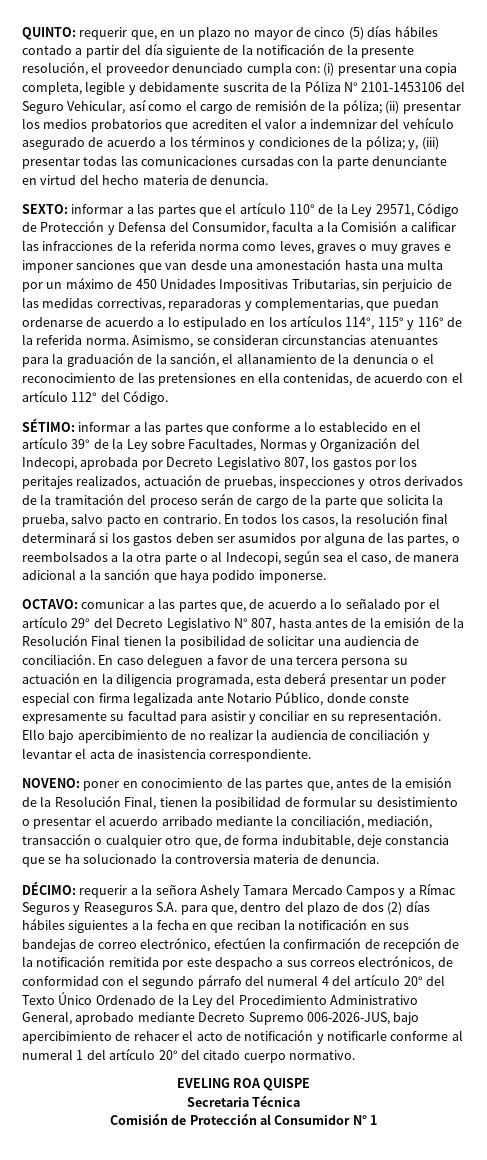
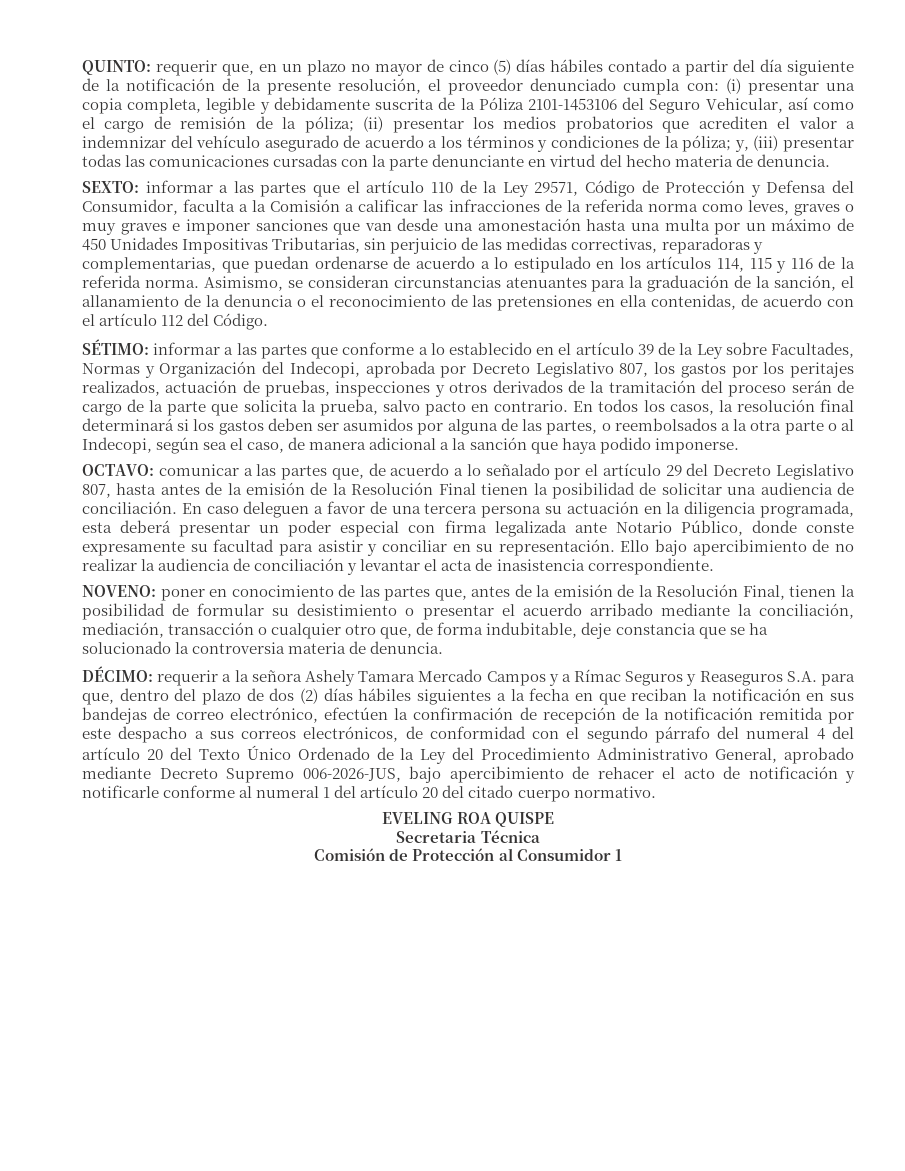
- (i) presentar una copia completa, legible y debidamente suscrita de la Póliza N° 2101-1453106 del Seguro Vehicular, así como el cargo de remisión de la póliza;
+ (i) presentar una copia completa, legible y debidamente suscrita de la Póliza 2101-1453106 del Seguro Vehicular, así como el cargo de remisión de la póliza;
- informar a las partes que el artículo 110° de la Ley 29571, Código de Protección y Defensa del Consumidor, faculta a la Comisión a calificar las infracciones de la referida norma como leves, graves o muy graves e imponer sanciones que van desde una amonestación hasta una multa por un máximo de 450 Unidades Impositivas Tributarias, sin perjuicio de las medidas correctivas, reparadoras y complementarias, que puedan ordenarse de acuerdo a lo estipulado en los artículos 114°, 115° y 116° de la referida norma.
+ informar a las partes que el artículo 110 de la Ley 29571, Código de Protección y Defensa del Consumidor, faculta a la Comisión a calificar las infracciones de la referida norma como leves, graves o muy graves e imponer sanciones que van desde una amonestación hasta una multa por un máximo de 450 Unidades Impositivas Tributarias, sin perjuicio de las medidas correctivas, reparadoras y complementarias, que puedan ordenarse de acuerdo a lo estipulado en los artículos 114, 115 y 116 de la referida norma.
- Asimismo, se consideran circunstancias atenuantes para la graduación de la sanción, el allanamiento de la denuncia o el reconocimiento de las pretensiones en ella contenidas, de acuerdo con el artículo 112° del Código.
+ Asimismo, se consideran circunstancias atenuantes para la graduación de la sanción, el allanamiento de la denuncia o el reconocimiento de las pretensiones en ella contenidas, de acuerdo con el artículo 112 del Código.
- SÉTIMO: informar a las partes que conforme a lo establecido en el artículo 39° de la Ley sobre Facultades, Normas y Organización del Indecopi, aprobada por Decreto Legislativo 807, los gastos por los peritajes realizados, actuación de pruebas, inspecciones y otros derivados de la tramitación del proceso serán de cargo de la parte que solicita la prueba, salvo pacto en contrario.
+ SÉTIMO: informar a las partes que conforme a lo establecido en el artículo 39 de la Ley sobre Facultades, Normas y Organización del Indecopi, aprobada por Decreto Legislativo 807, los gastos por los peritajes realizados, actuación de pruebas, inspecciones y otros derivados de la tramitación del proceso serán de cargo de la parte que solicita la prueba, salvo pacto en contrario.
- OCTAVO: comunicar a las partes que, de acuerdo a lo señalado por el artículo 29° del Decreto Legislativo N° 807, hasta antes de la emisión de la Resolución Final tienen la posibilidad de solicitar una audiencia de conciliación.
+ OCTAVO: comunicar a las partes que, de acuerdo a lo señalado por el artículo 29 del Decreto Legislativo 807, hasta antes de la emisión de la Resolución Final tienen la posibilidad de solicitar una audiencia de conciliación.
- requerir a la señora Ashely Tamara Mercado Campos y a Rímac Seguros y Reaseguros S.A. para que, dentro del plazo de dos (2) días hábiles siguientes a la fecha en que reciban la notificación en sus bandejas de correo electrónico, efectúen la confirmación de recepción de la notificación remitida por este despacho a sus correos electrónicos, de conformidad con el segundo párrafo del numeral 4 del artículo 20° del Texto Único Ordenado de la Ley del Procedimiento Administrativo General, aprobado mediante Decreto Supremo 006-2026-JUS, bajo apercibimiento de rehacer el acto de notificación y notificarle conforme al numeral 1 del artículo 20° del citado cuerpo normativo.
+ requerir a la señora Ashely Tamara Mercado Campos y a Rímac Seguros y Reaseguros S.A. para que, dentro del plazo de dos (2) días hábiles siguientes a la fecha en que reciban la notificación en sus bandejas de correo electrónico, efectúen la confirmación de recepción de la notificación remitida por este despacho a sus correos electrónicos, de conformidad con el segundo párrafo del numeral 4 del artículo 20 del Texto Único Ordenado de la Ley del Procedimiento Administrativo General, aprobado mediante Decreto Supremo 006-2026-JUS, bajo apercibimiento de rehacer el acto de notificación y notificarle conforme al numeral 1 del artículo 20 del citado cuerpo normativo.
- Comisión de Protección al Consumidor N° 1
+ Comisión de Protección al Consumidor 1

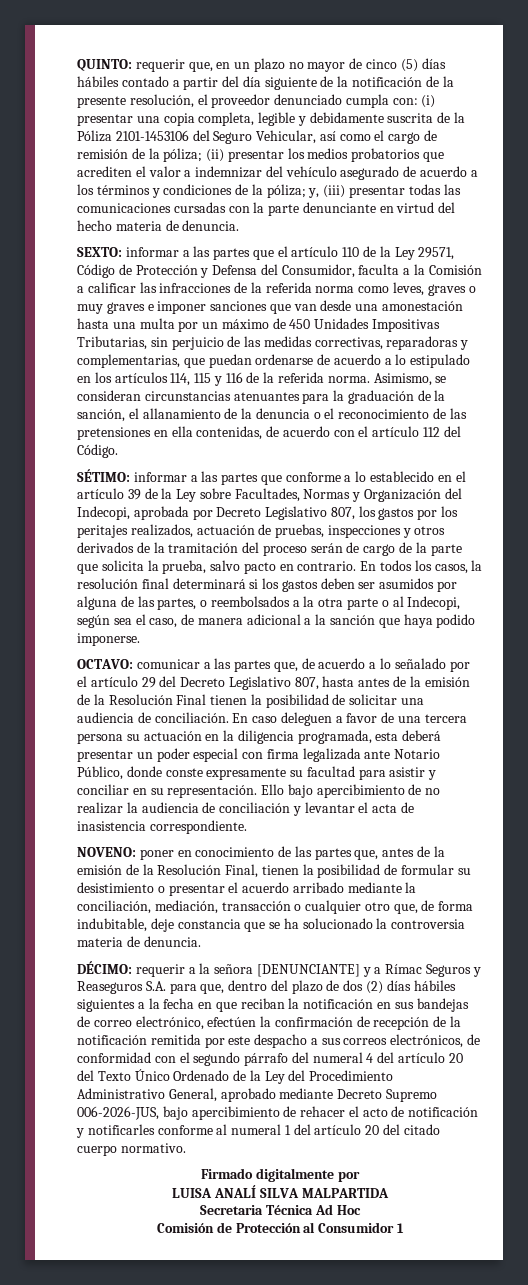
- requerir a la señora Ashely Tamara Mercado Campos y a Rímac Seguros y Reaseguros S.A. para que, dentro del plazo de dos (2) días hábiles siguientes a la fecha en que reciban la notificación en sus bandejas de correo electrónico, efectúen la confirmación de recepción de la notificación remitida por este despacho a sus correos electrónicos, de conformidad con el segundo párrafo del numeral 4 del artículo 20 del Texto Único Ordenado de la Ley del Procedimiento Administrativo General, aprobado mediante Decreto Supremo 006-2026-JUS, bajo apercibimiento de rehacer el acto de notificación y notificarle conforme al numeral 1 del artículo 20 del citado cuerpo normativo.
+ requerir a la señora [DENUNCIANTE] y a Rímac Seguros y Reaseguros S.A. para que, dentro del plazo de dos (2) días hábiles siguientes a la fecha en que reciban la notificación en sus bandejas de correo electrónico, efectúen la confirmación de recepción de la notificación remitida por este despacho a sus correos electrónicos, de conformidad con el segundo párrafo del numeral 4 del artículo 20 del Texto Único Ordenado de la Ley del Procedimiento Administrativo General, aprobado mediante Decreto Supremo 006-2026-JUS, bajo apercibimiento de rehacer el acto de notificación y notificarles conforme al numeral 1 del artículo 20 del citado cuerpo normativo.
- EVELING ROA QUISPE
+ Firmado digitalmente por
+ LUISA ANALÍ SILVA MALPARTIDA
- Secretaria Técnica
+ Secretaria Técnica Ad Hoc

